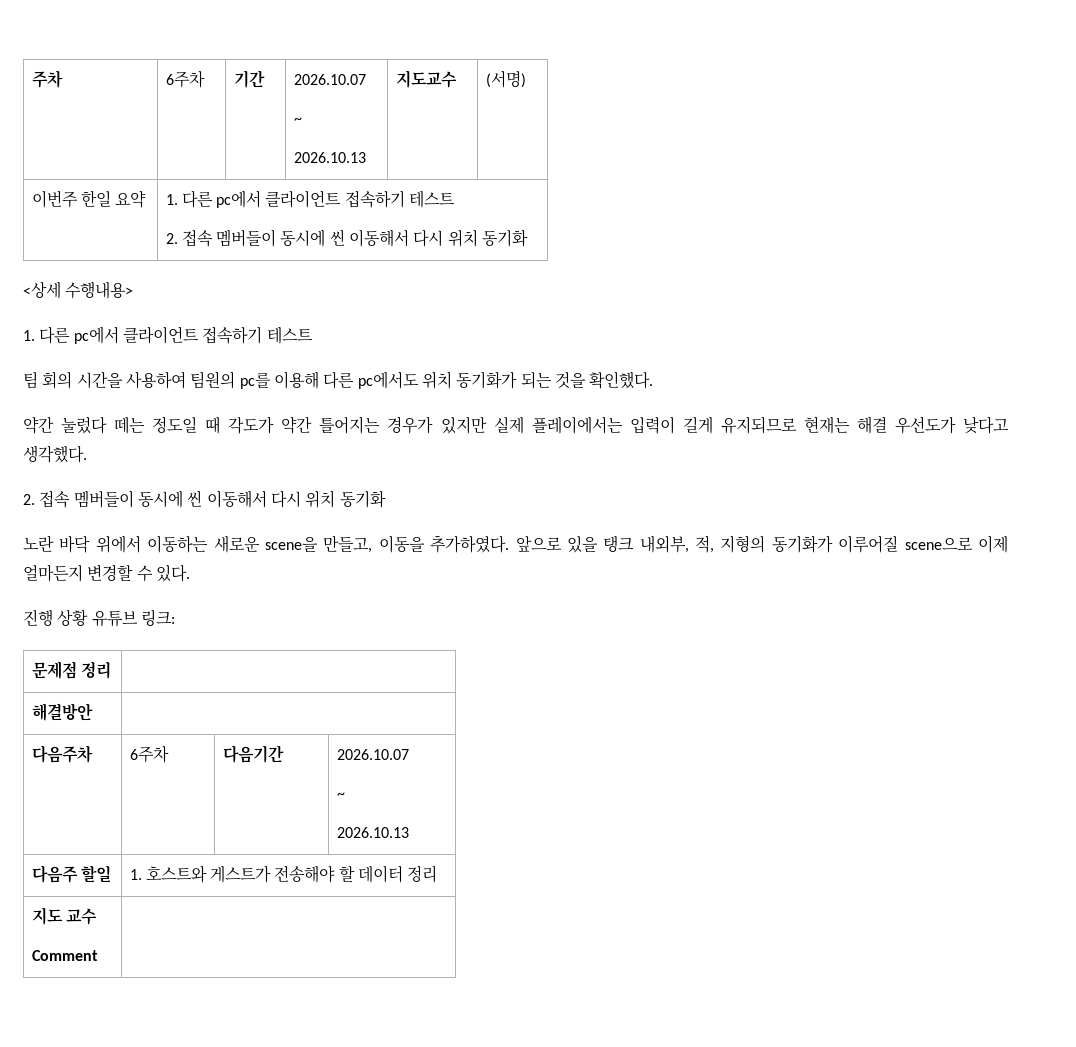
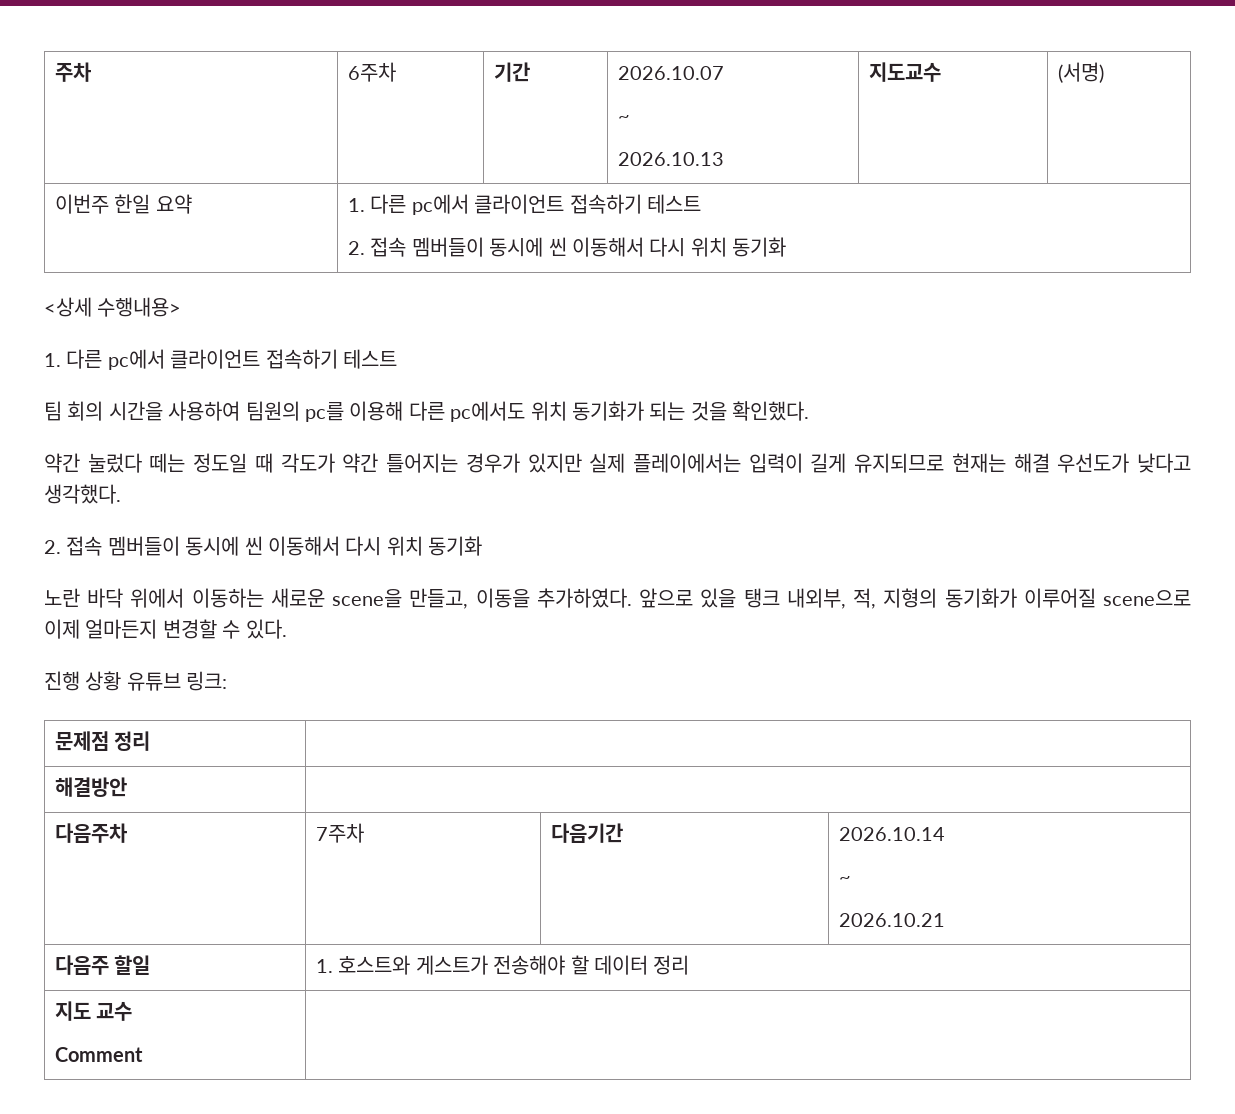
- 다음주차 | 6주차 | 다음기간 | 2026.10.07
+ 다음주차 | 7주차 | 다음기간 | 2026.10.14
  ~
- 2026.10.13
+ 2026.10.21

